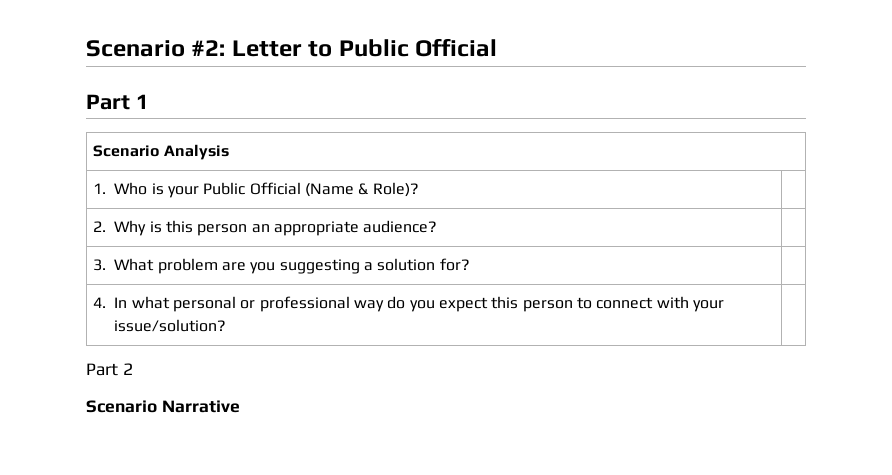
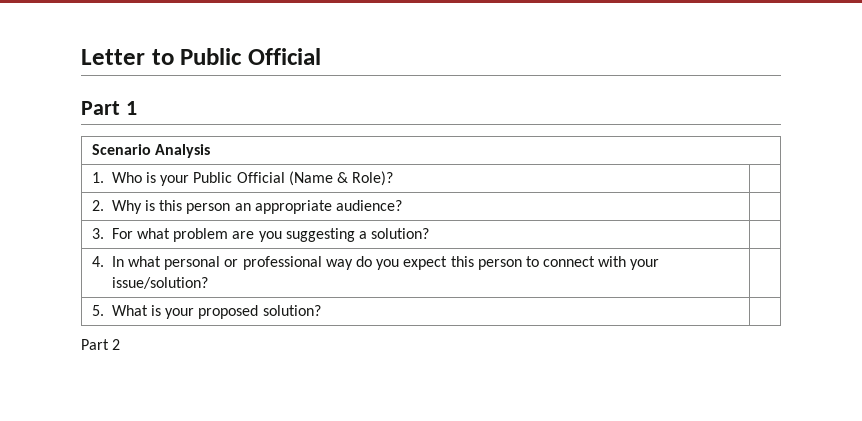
- Scenario #2: Letter to Public Official
+ Letter to Public Official
- 3. What problem are you suggesting a solution for? |
+ 3. For what problem are you suggesting a solution? |
+ 5. What is your proposed solution? |
- Scenario Narrative

